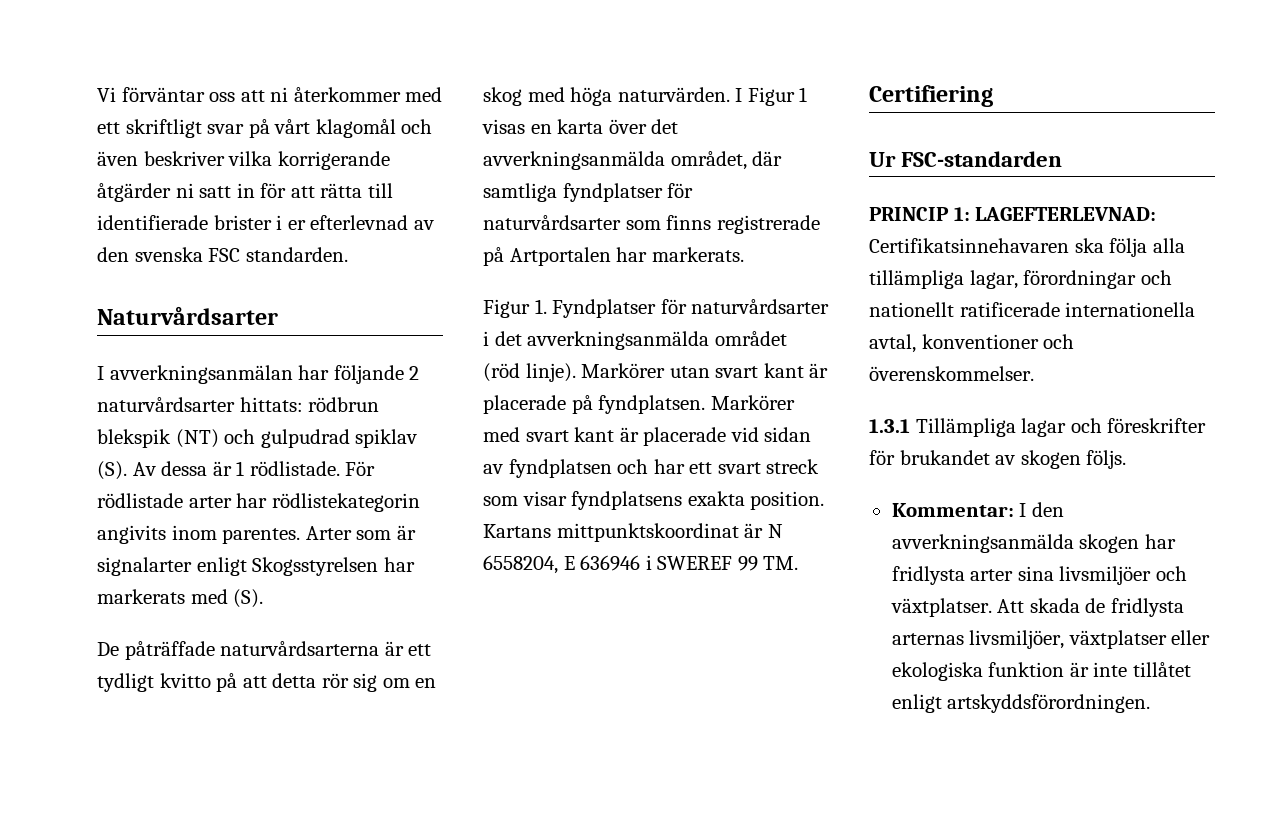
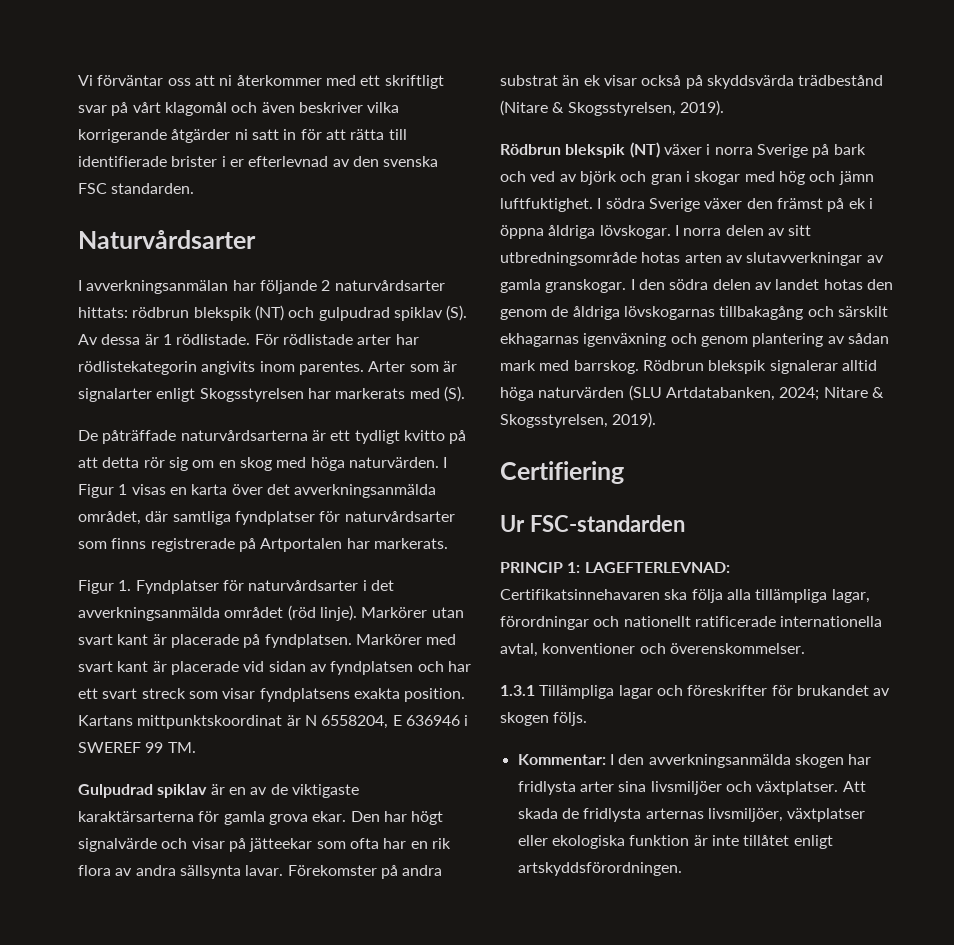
+ Gulpudrad spiklav är en av de viktigaste karaktärsarterna för gamla grova ekar. Den har högt signalvärde och visar på jätteekar som ofta har en rik flora av andra sällsynta lavar. Förekomster på andra substrat än ek visar också på skyddsvärda trädbestånd (Nitare & Skogsstyrelsen, 2019).
+ Rödbrun blekspik (NT) växer i norra Sverige på bark och ved av björk och gran i skogar med hög och jämn luftfuktighet. I södra Sverige växer den främst på ek i öppna åldriga lövskogar. I norra delen av sitt utbredningsområde hotas arten av slutavverkningar av gamla granskogar. I den södra delen av landet hotas den genom de åldriga lövskogarnas tillbakagång och särskilt ekhagarnas igenväxning och genom plantering av sådan mark med barrskog. Rödbrun blekspik signalerar alltid höga naturvärden (SLU Artdatabanken, 2024; Nitare & Skogsstyrelsen, 2019).

